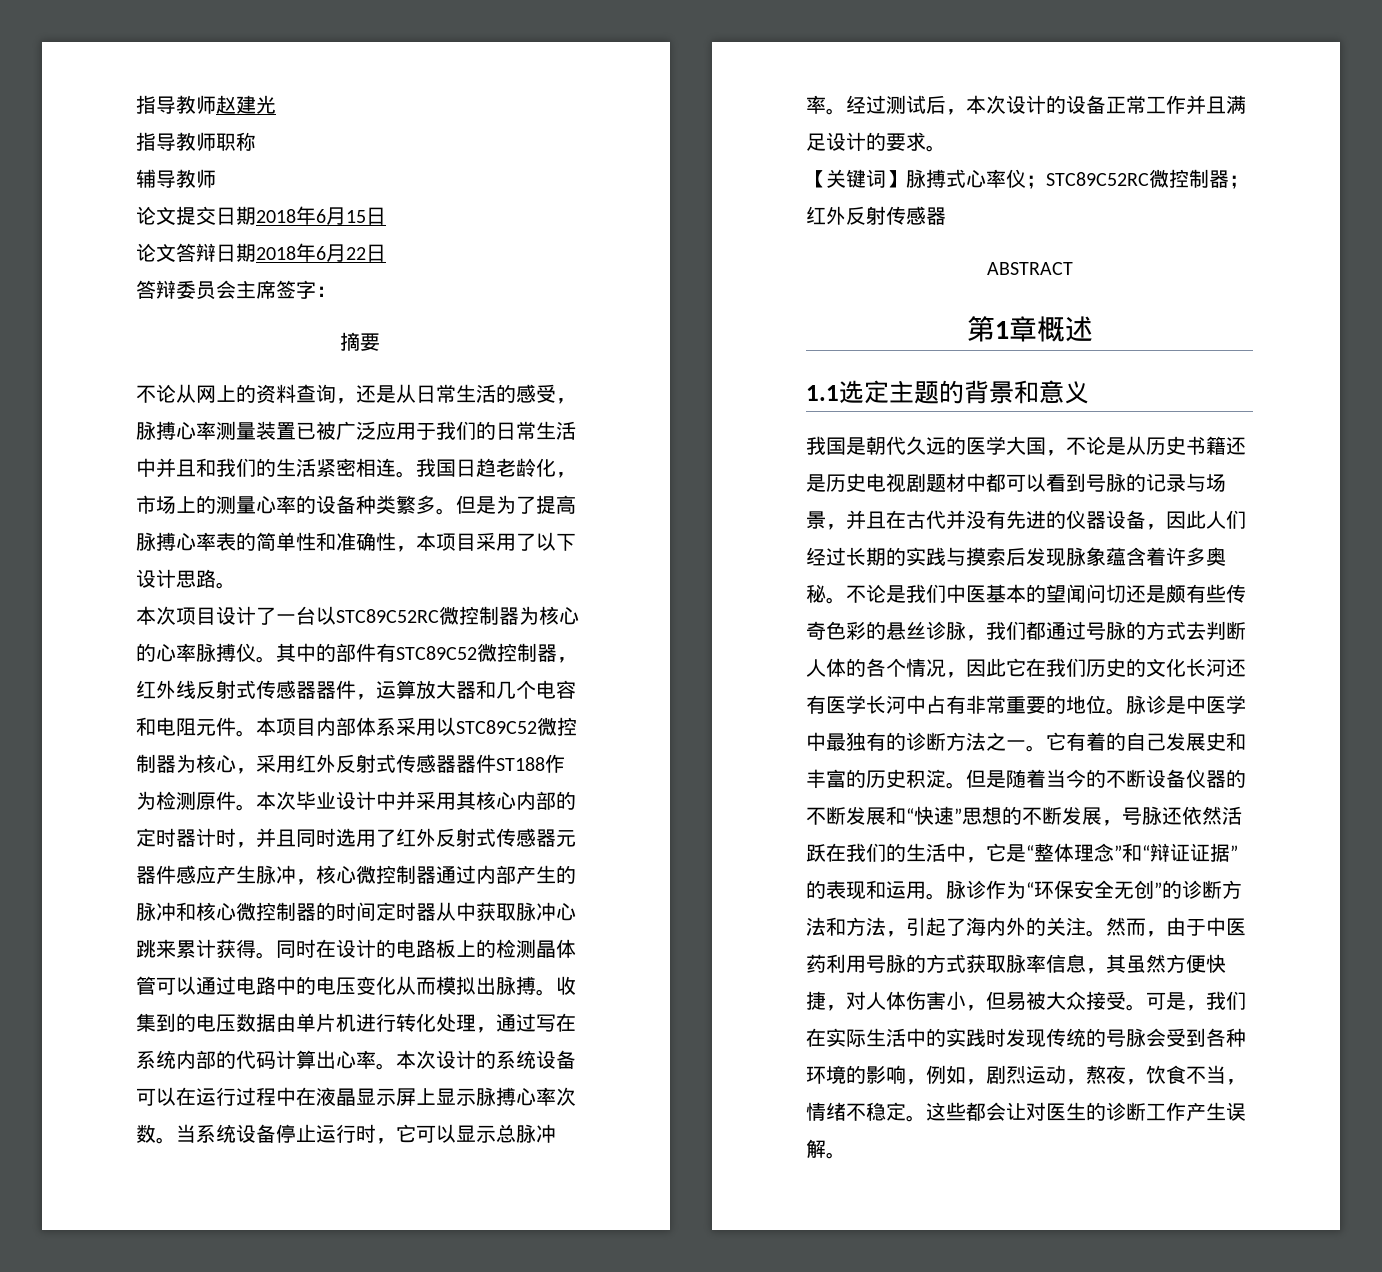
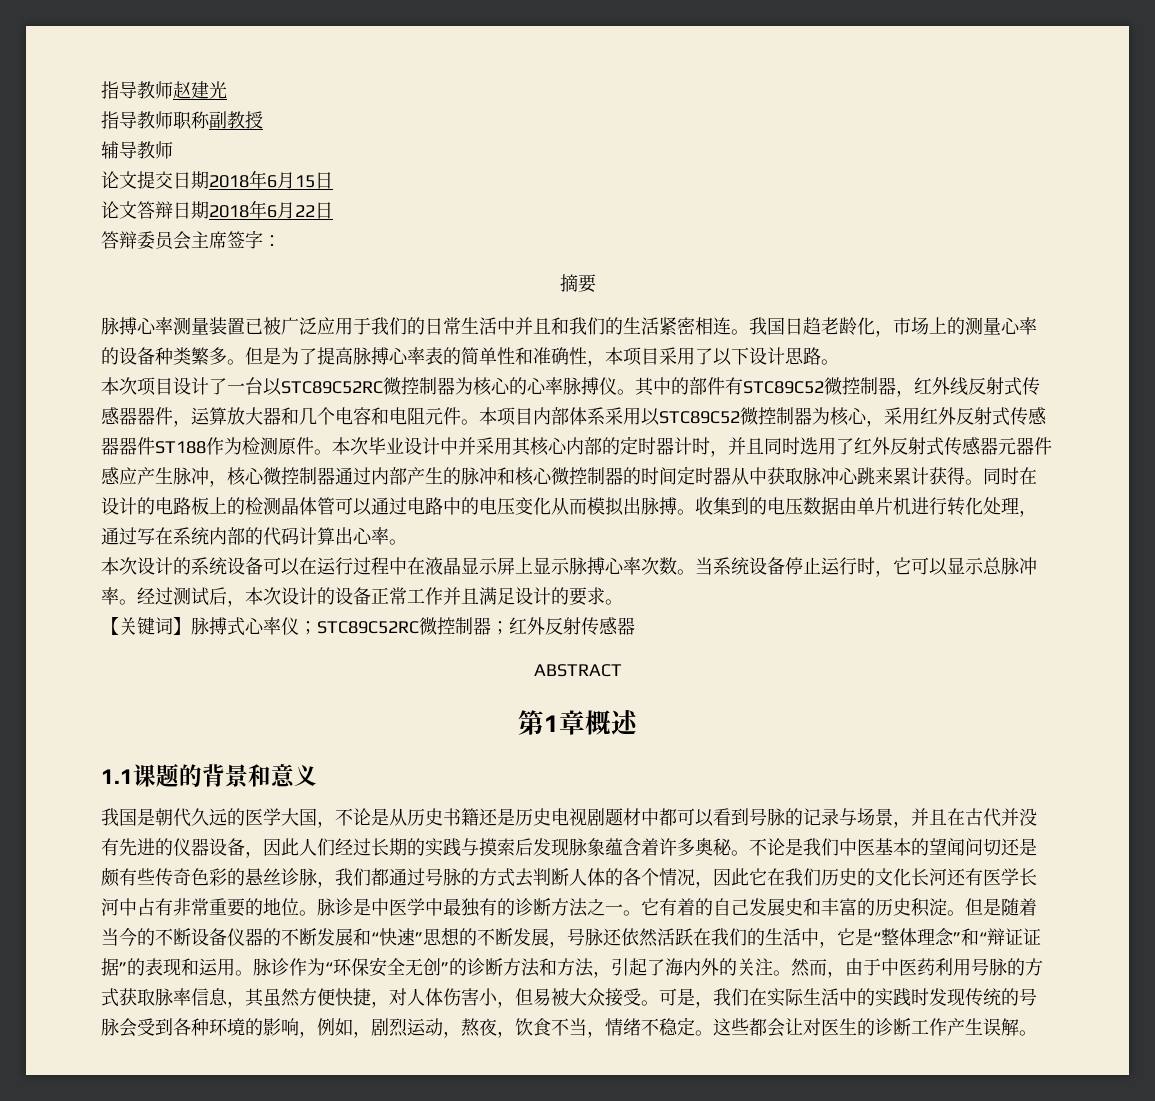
- 指导教师职称
+ 指导教师职称副教授
- 不论从网上的资料查询，还是从日常生活的感受，脉搏心率测量装置已被广泛应用于我们的日常生活中并且和我们的生活紧密相连。
+ 脉搏心率测量装置已被广泛应用于我们的日常生活中并且和我们的生活紧密相连。
- 收集到的电压数据由单片机进行转化处理，通过写在系统内部的代码计算出心率。本次设计的系统设备可以在运行过程中在液晶显示屏上显示脉搏心率次数。
+ 收集到的电压数据由单片机进行转化处理，通过写在系统内部的代码计算出心率。
+ 本次设计的系统设备可以在运行过程中在液晶显示屏上显示脉搏心率次数。
- 1.1选定主题的背景和意义
+ 1.1课题的背景和意义

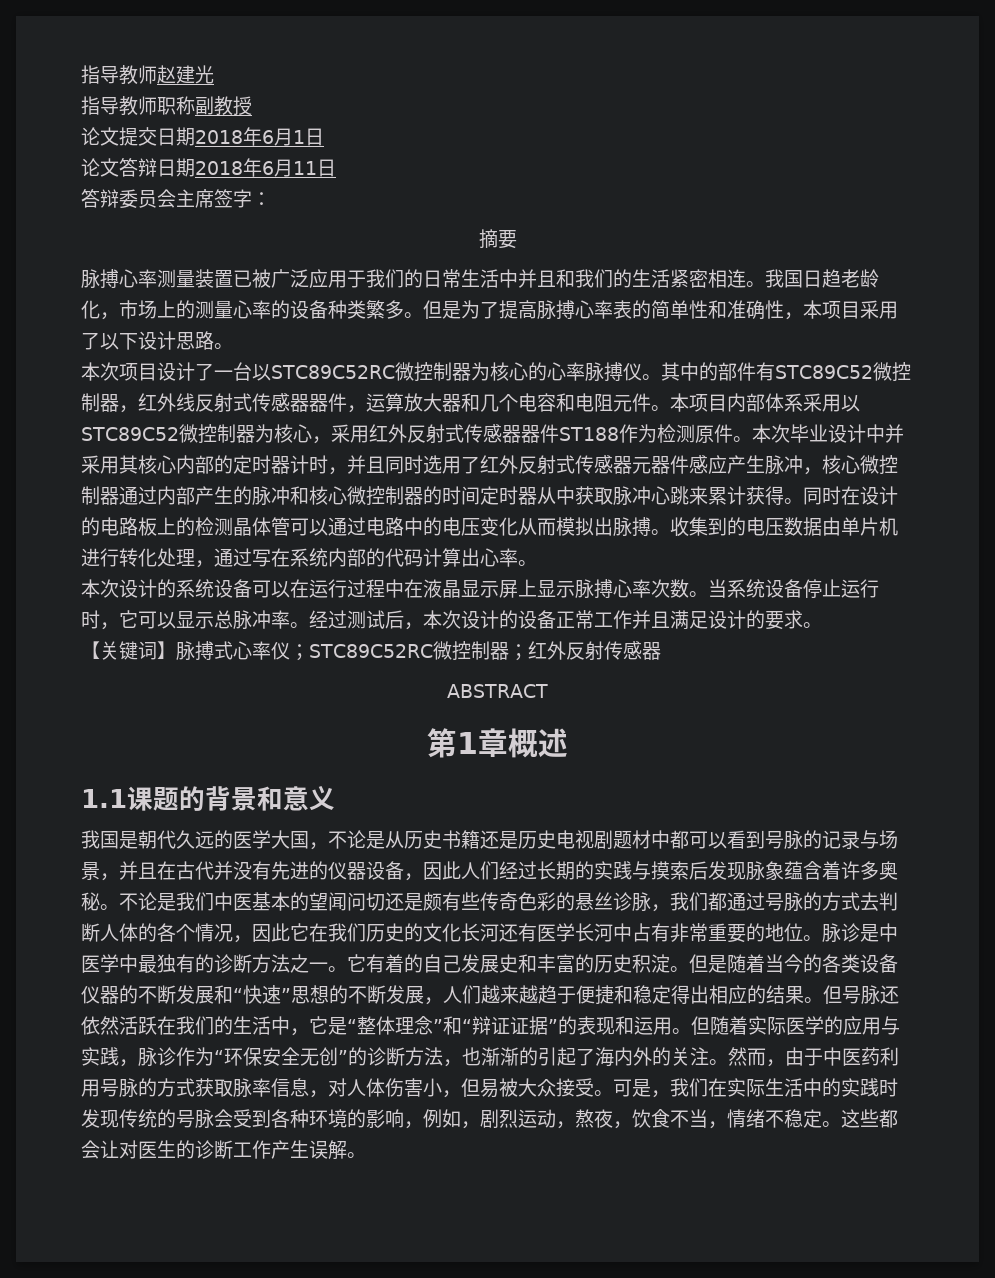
- 辅导教师
- 论文提交日期2018年6月15日
+ 论文提交日期2018年6月1日
- 论文答辩日期2018年6月22日
+ 论文答辩日期2018年6月11日
- 但是随着当今的不断设备仪器的不断发展和“快速”思想的不断发展，号脉还依然活跃在我们的生活中，它是“整体理念”和“辩证证据”的表现和运用。
+ 但是随着当今的各类设备仪器的不断发展和“快速”思想的不断发展，人们越来越趋于便捷和稳定得出相应的结果。但号脉还依然活跃在我们的生活中，它是“整体理念”和“辩证证据”的表现和运用。
- 脉诊作为“环保安全无创”的诊断方法和方法，引起了海内外的关注。
+ 但随着实际医学的应用与实践，脉诊作为“环保安全无创”的诊断方法，也渐渐的引起了海内外的关注。
- 然而，由于中医药利用号脉的方式获取脉率信息，其虽然方便快捷，对人体伤害小，但易被大众接受。
+ 然而，由于中医药利用号脉的方式获取脉率信息，对人体伤害小，但易被大众接受。

